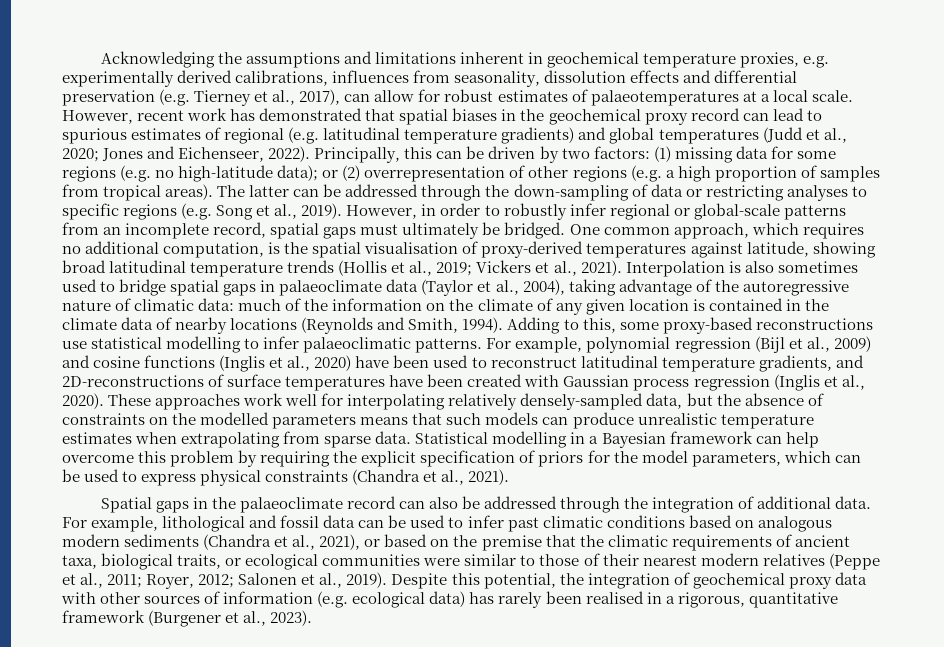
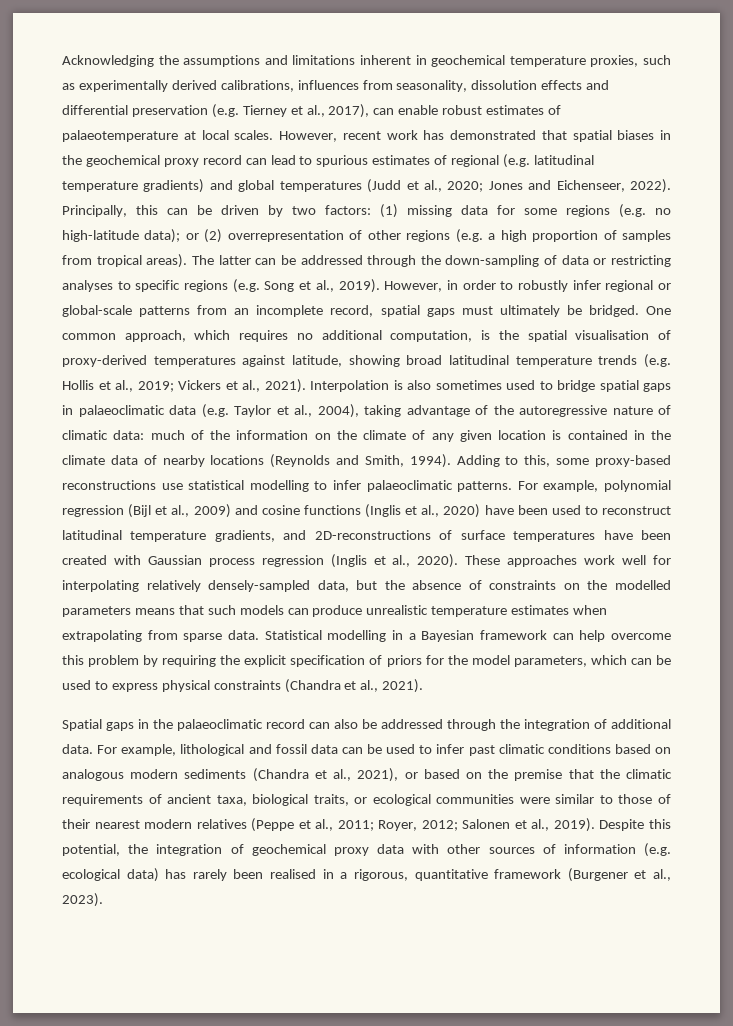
- Acknowledging the assumptions and limitations inherent in geochemical temperature proxies, e.g. experimentally derived calibrations, influences from seasonality, dissolution effects and differential preservation (e.g. Tierney et al., 2017), can allow for robust estimates of palaeotemperatures at a local scale.
+ Acknowledging the assumptions and limitations inherent in geochemical temperature proxies, such as experimentally derived calibrations, influences from seasonality, dissolution effects and differential preservation (e.g. Tierney et al., 2017), can enable robust estimates of palaeotemperature at local scales.
- One common approach, which requires no additional computation, is the spatial visualisation of proxy-derived temperatures against latitude, showing broad latitudinal temperature trends (Hollis et al., 2019; Vickers et al., 2021).
+ One common approach, which requires no additional computation, is the spatial visualisation of proxy-derived temperatures against latitude, showing broad latitudinal temperature trends (e.g. Hollis et al., 2019; Vickers et al., 2021).
- Interpolation is also sometimes used to bridge spatial gaps in palaeoclimate data (Taylor et al., 2004), taking advantage of the autoregressive nature of climatic data: much of the information on the climate of any given location is contained in the climate data of nearby locations (Reynolds and Smith, 1994).
+ Interpolation is also sometimes used to bridge spatial gaps in palaeoclimatic data (e.g. Taylor et al., 2004), taking advantage of the autoregressive nature of climatic data: much of the information on the climate of any given location is contained in the climate data of nearby locations (Reynolds and Smith, 1994).
- Spatial gaps in the palaeoclimate record can also be addressed through the integration of additional data.
+ Spatial gaps in the palaeoclimatic record can also be addressed through the integration of additional data.

